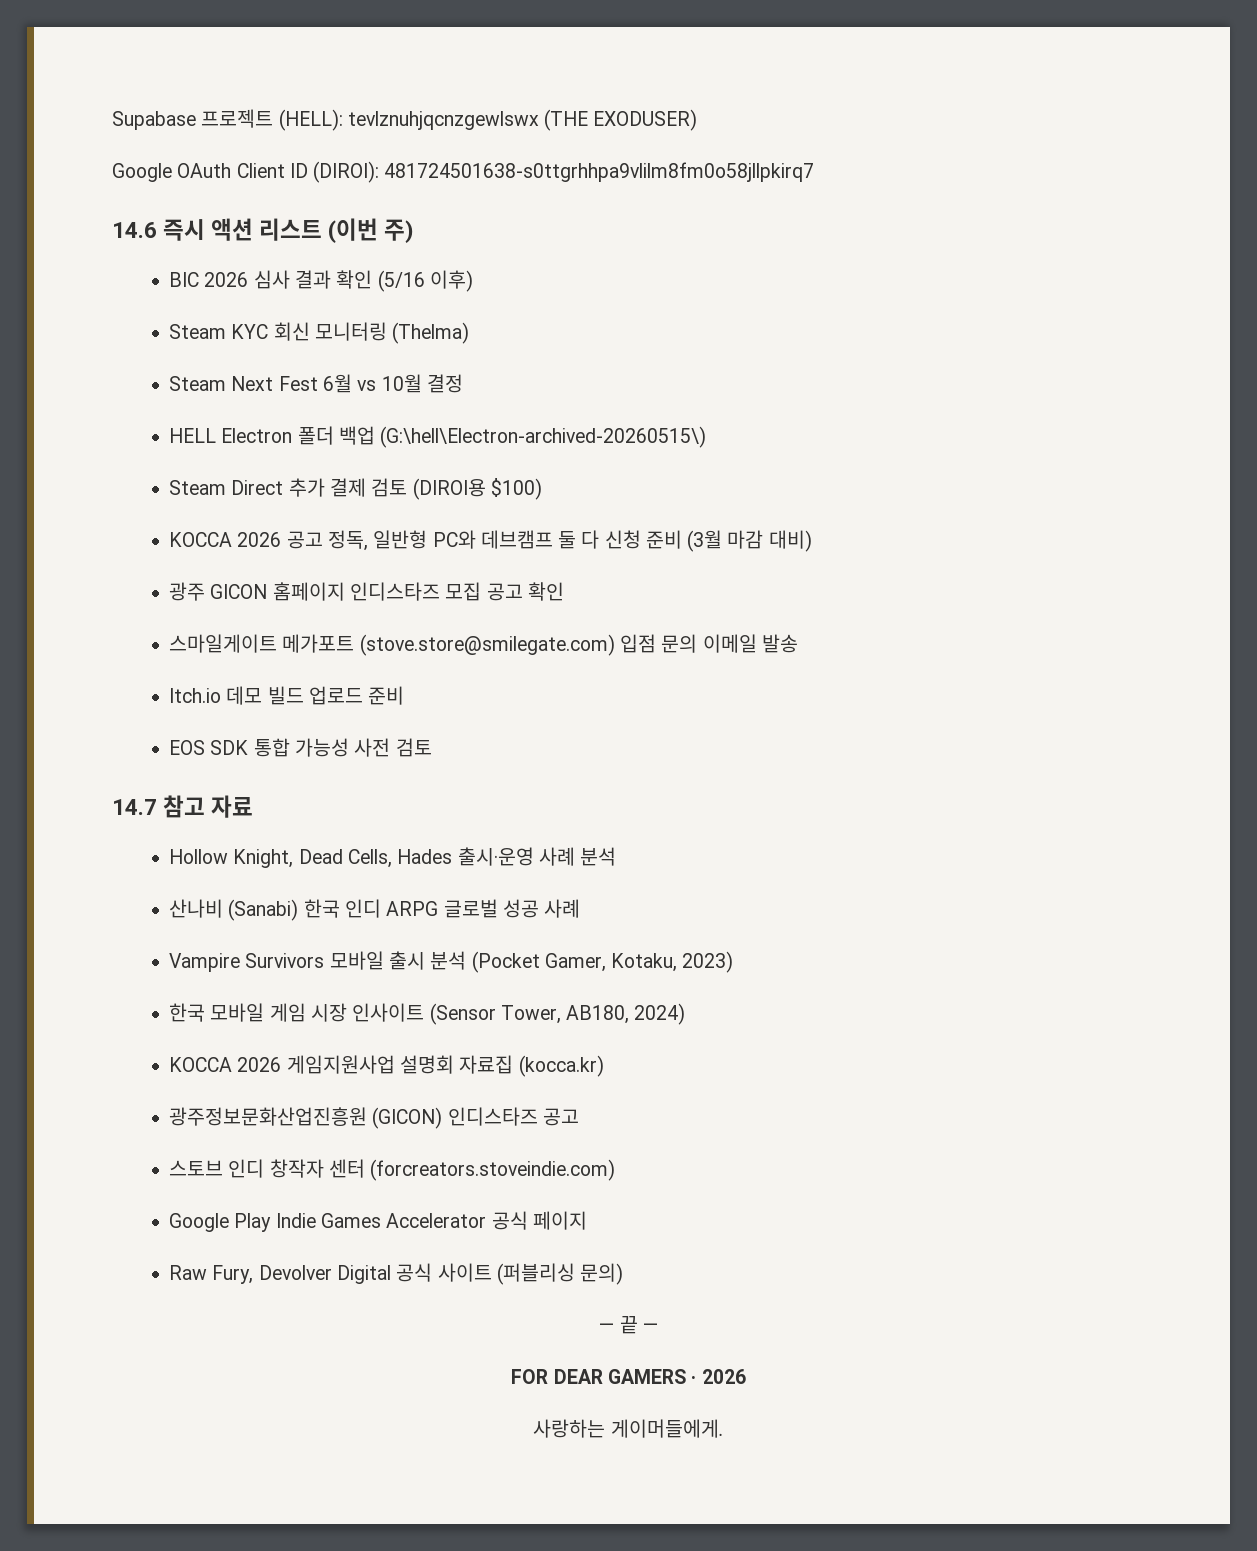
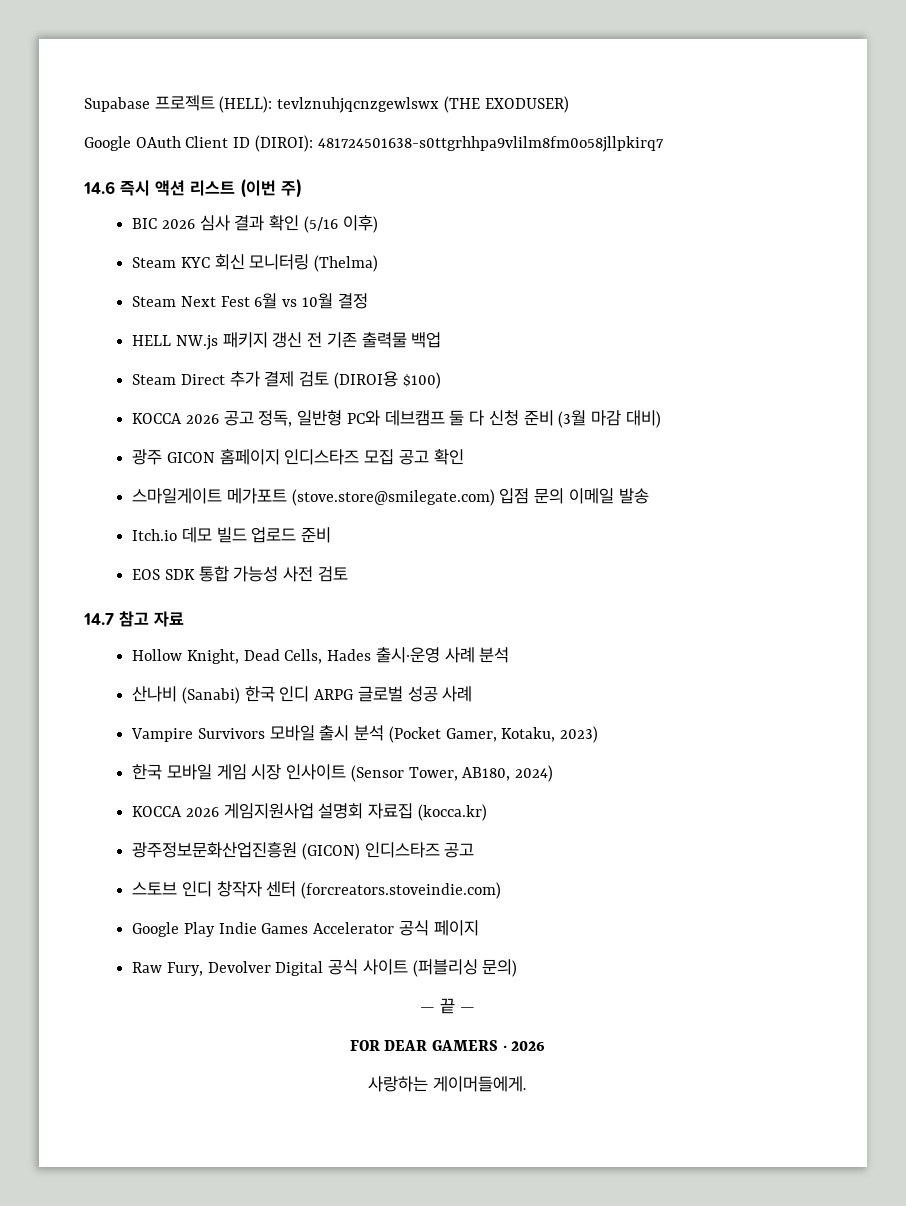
- HELL Electron 폴더 백업 (G:\hell\Electron-archived-20260515\)
+ HELL NW.js 패키지 갱신 전 기존 출력물 백업

